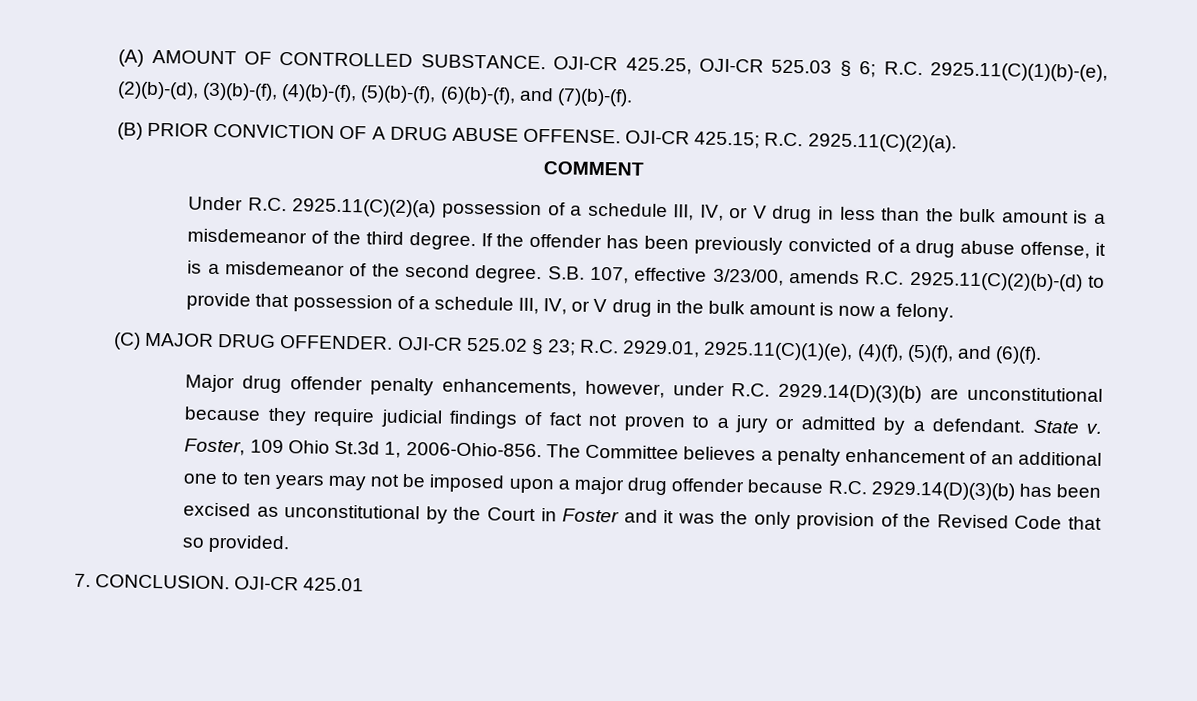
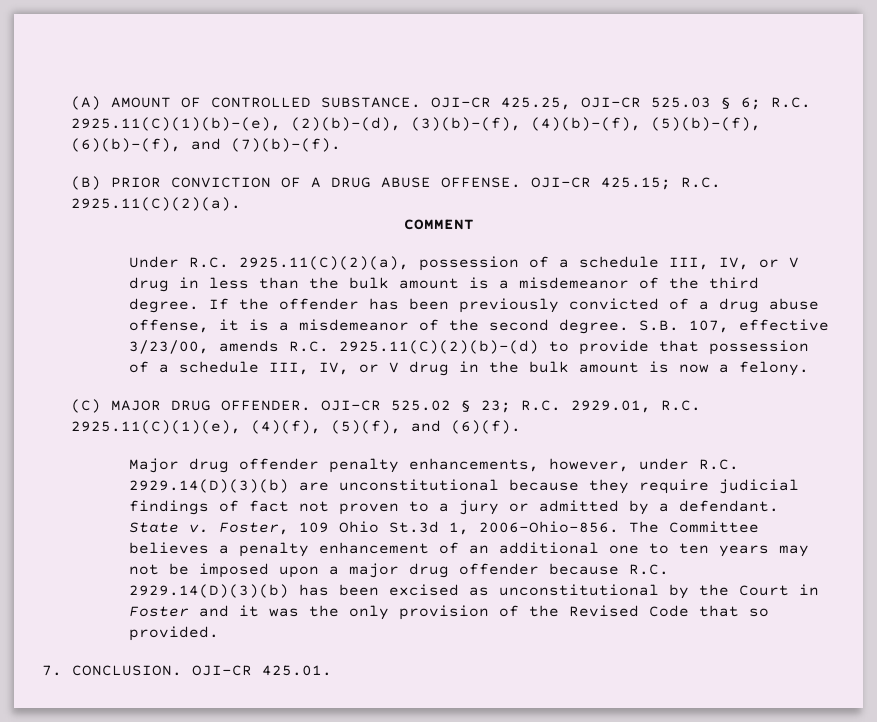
- Under R.C. 2925.11(C)(2)(a) possession of a schedule III, IV, or V drug in less than the bulk amount is a misdemeanor of the third degree.
+ Under R.C. 2925.11(C)(2)(a), possession of a schedule III, IV, or V drug in less than the bulk amount is a misdemeanor of the third degree.
- OJI-CR 525.02 § 23; R.C. 2929.01, 2925.11(C)(1)(e), (4)(f), (5)(f), and (6)(f).
+ OJI-CR 525.02 § 23; R.C. 2929.01, R.C. 2925.11(C)(1)(e), (4)(f), (5)(f), and (6)(f).
- OJI-CR 425.01
+ OJI-CR 425.01.

